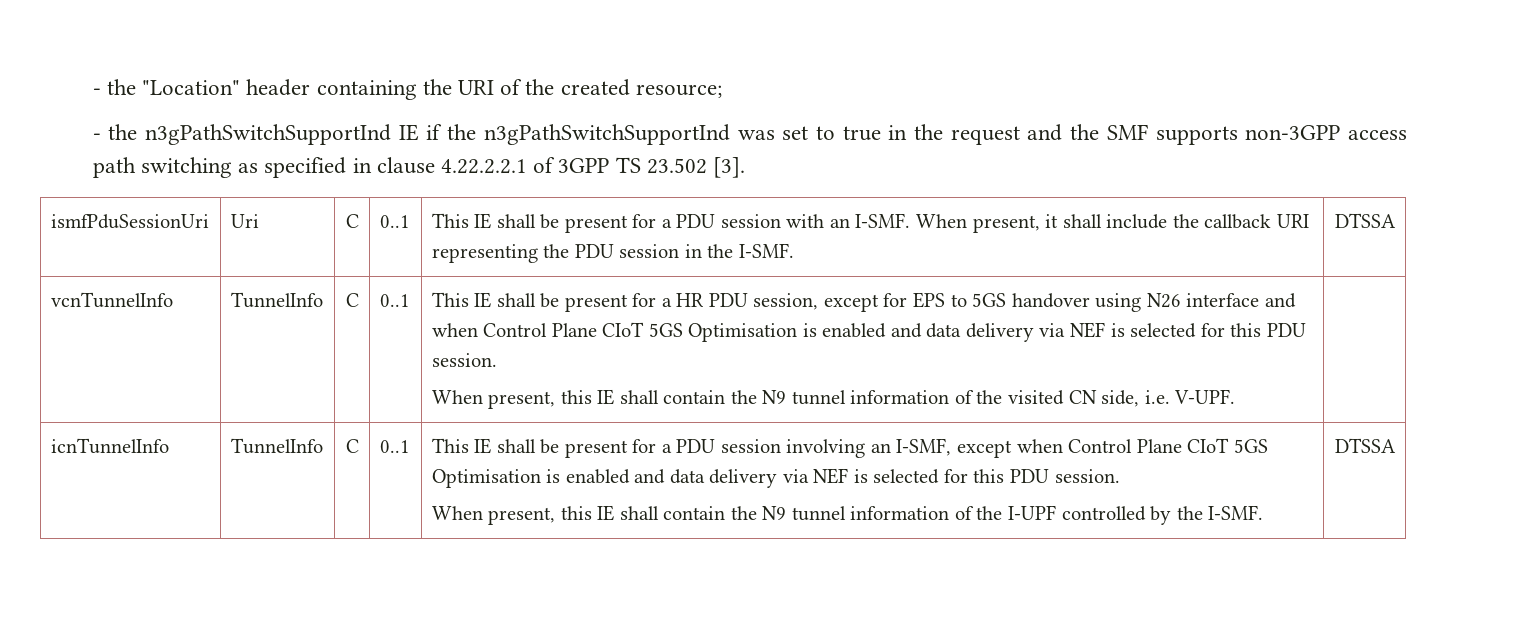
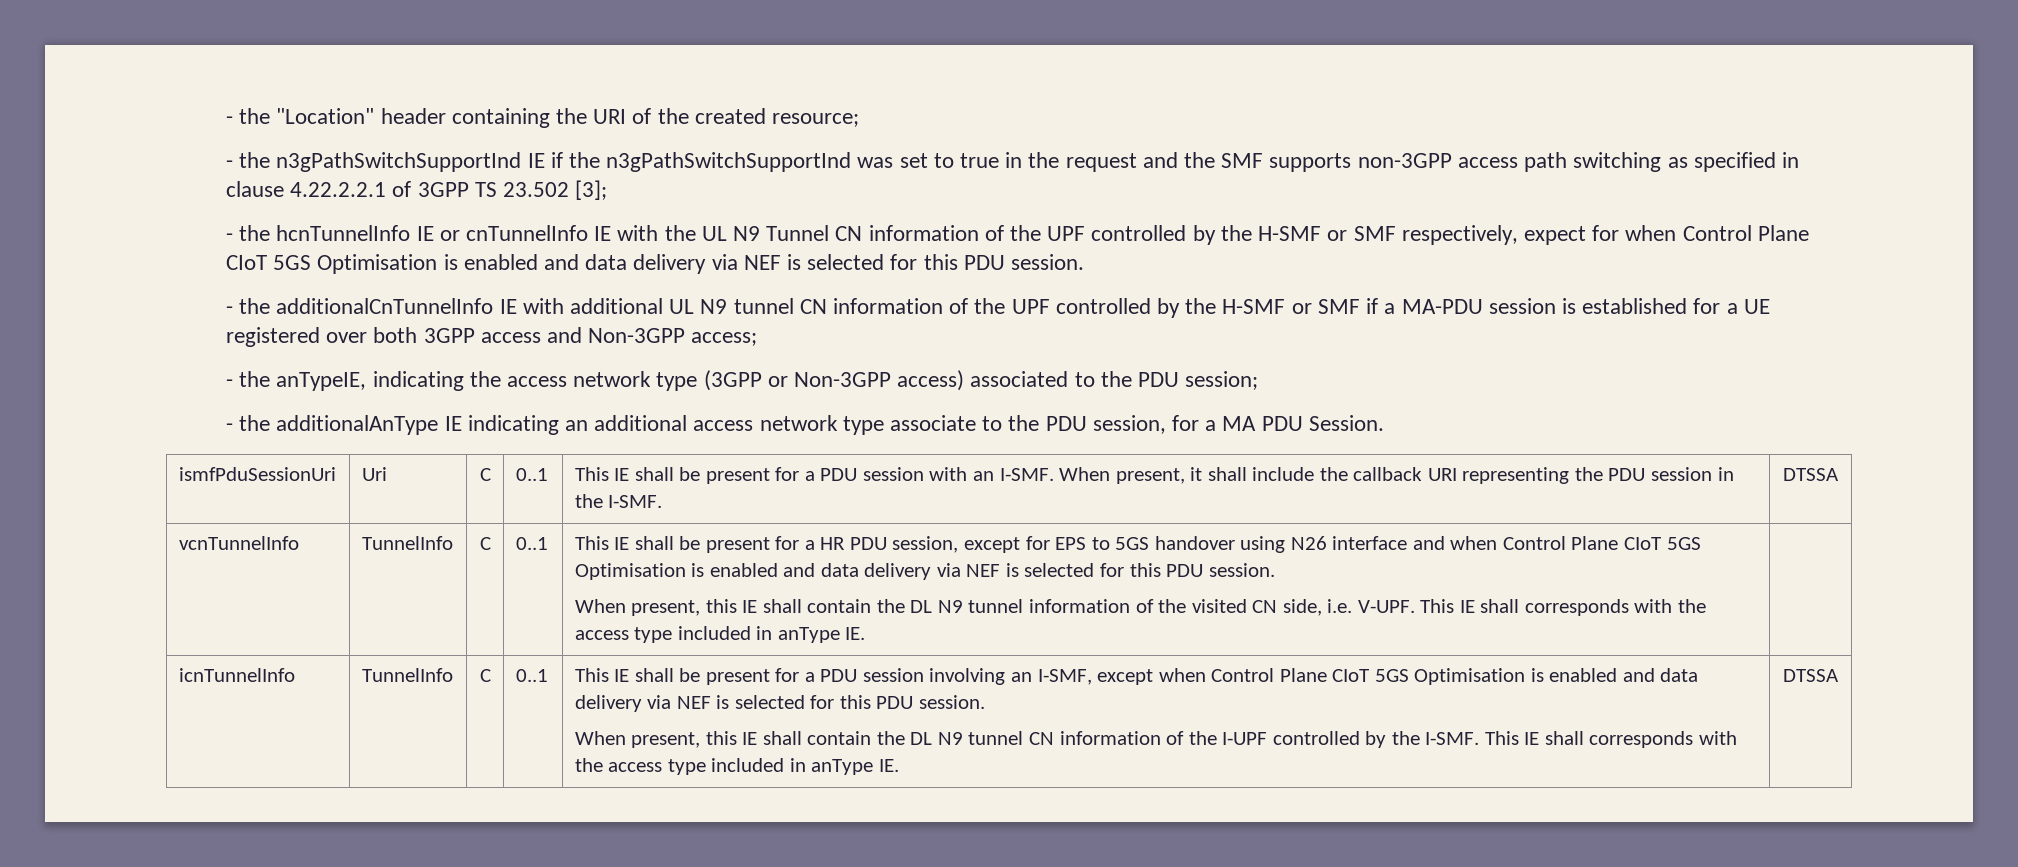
- - the n3gPathSwitchSupportInd IE if the n3gPathSwitchSupportInd was set to true in the request and the SMF supports non-3GPP access path switching as specified in clause 4.22.2.2.1 of 3GPP TS 23.502 [3].
+ - the n3gPathSwitchSupportInd IE if the n3gPathSwitchSupportInd was set to true in the request and the SMF supports non-3GPP access path switching as specified in clause 4.22.2.2.1 of 3GPP TS 23.502 [3];
+ - the hcnTunnelInfo IE or cnTunnelInfo IE with the UL N9 Tunnel CN information of the UPF controlled by the H-SMF or SMF respectively, expect for when Control Plane CIoT 5GS Optimisation is enabled and data delivery via NEF is selected for this PDU session.
+ - the additionalCnTunnelInfo IE with additional UL N9 tunnel CN information of the UPF controlled by the H-SMF or SMF if a MA-PDU session is established for a UE registered over both 3GPP access and Non-3GPP access;
+ - the anTypeIE, indicating the access network type (3GPP or Non-3GPP access) associated to the PDU session;
+ - the additionalAnType IE indicating an additional access network type associate to the PDU session, for a MA PDU Session.
- When present, this IE shall contain the N9 tunnel information of the visited CN side, i.e. V-UPF.
+ When present, this IE shall contain the DL N9 tunnel information of the visited CN side, i.e. V-UPF. This IE shall corresponds with the access type included in anType IE.
- When present, this IE shall contain the N9 tunnel information of the I-UPF controlled by the I-SMF.
+ When present, this IE shall contain the DL N9 tunnel CN information of the I-UPF controlled by the I-SMF. This IE shall corresponds with the access type included in anType IE.

